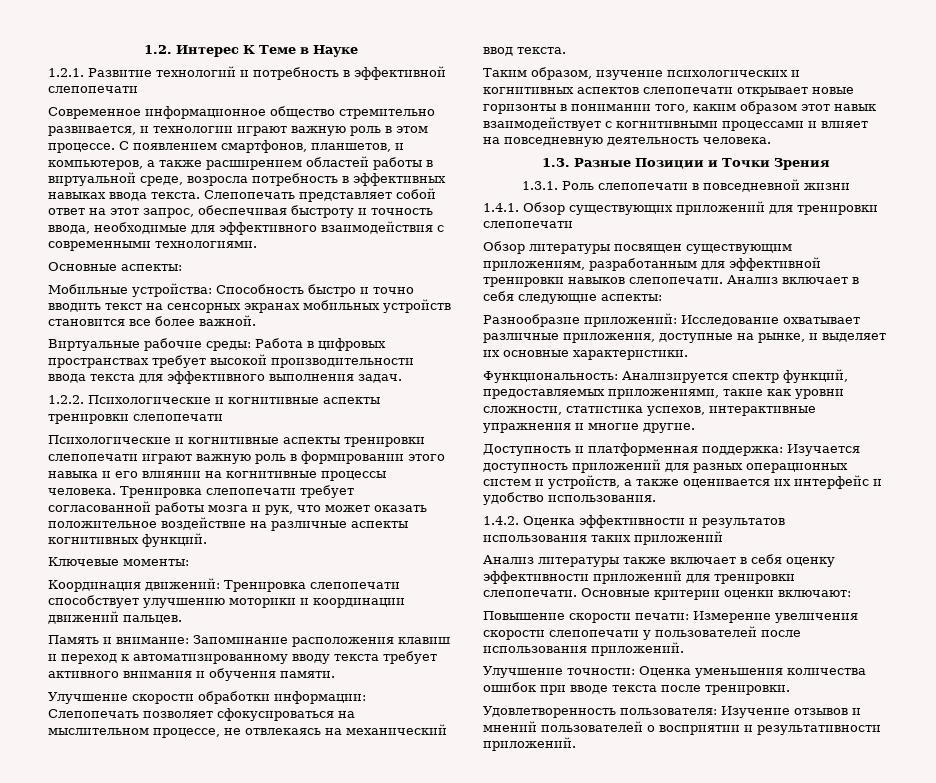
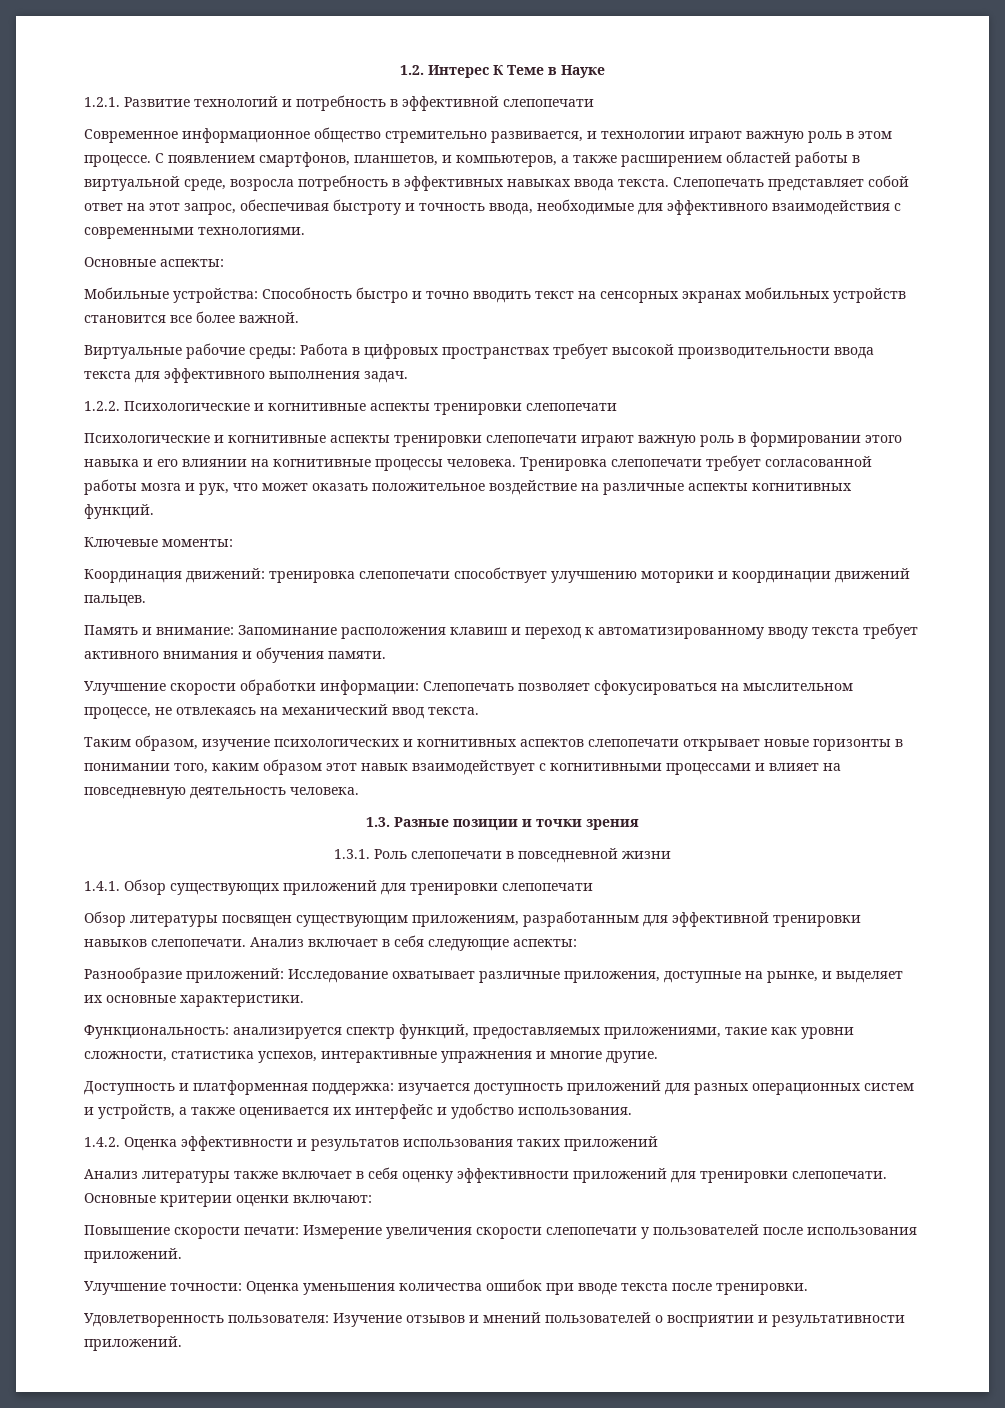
- Координация движений: Тренировка слепопечати способствует улучшению моторики и координации движений пальцев.
+ Координация движений: тренировка слепопечати способствует улучшению моторики и координации движений пальцев.
- 1.3. Разные Позиции и Точки Зрения
+ 1.3. Разные позиции и точки зрения
- Функциональность: Анализируется спектр функций, предоставляемых приложениями, такие как уровни сложности, статистика успехов, интерактивные упражнения и многие другие.
+ Функциональность: анализируется спектр функций, предоставляемых приложениями, такие как уровни сложности, статистика успехов, интерактивные упражнения и многие другие.
- Доступность и платформенная поддержка: Изучается доступность приложений для разных операционных систем и устройств, а также оценивается их интерфейс и удобство использования.
+ Доступность и платформенная поддержка: изучается доступность приложений для разных операционных систем и устройств, а также оценивается их интерфейс и удобство использования.

